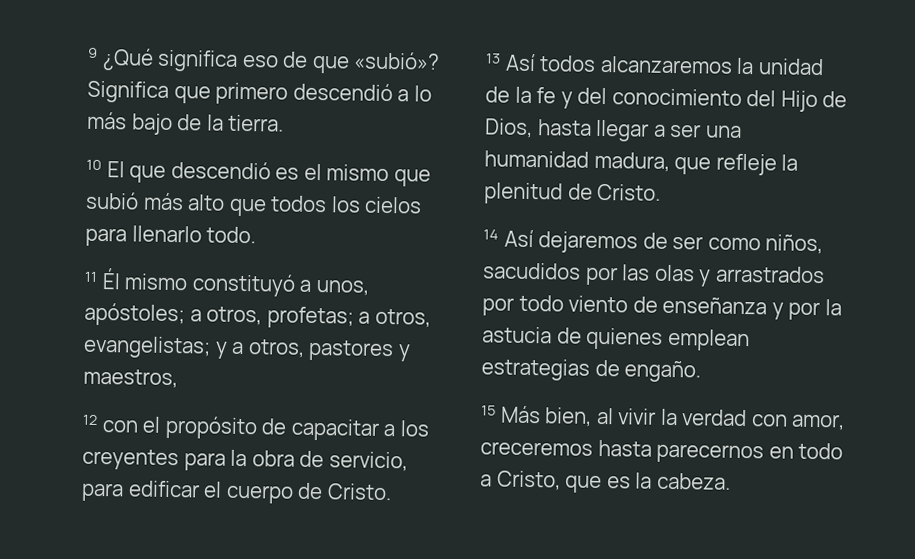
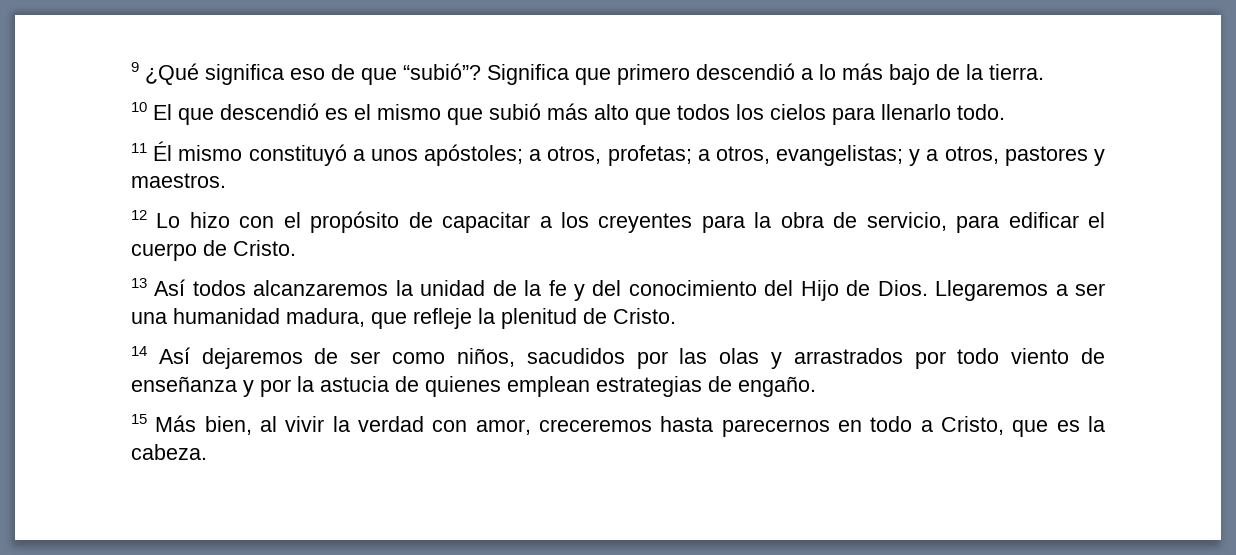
- 9 ¿Qué significa eso de que «subió»?
+ 9 ¿Qué significa eso de que “subió”?
- 11 Él mismo constituyó a unos, apóstoles; a otros, profetas; a otros, evangelistas; y a otros, pastores y maestros,
+ 11 Él mismo constituyó a unos apóstoles; a otros, profetas; a otros, evangelistas; y a otros, pastores y maestros.
- 12 con el propósito de capacitar a los creyentes para la obra de servicio, para edificar el cuerpo de Cristo.
+ 12 Lo hizo con el propósito de capacitar a los creyentes para la obra de servicio, para edificar el cuerpo de Cristo.
- 13 Así todos alcanzaremos la unidad de la fe y del conocimiento del Hijo de Dios, hasta llegar a ser una humanidad madura, que refleje la plenitud de Cristo.
+ 13 Así todos alcanzaremos la unidad de la fe y del conocimiento del Hijo de Dios. Llegaremos a ser una humanidad madura, que refleje la plenitud de Cristo.

